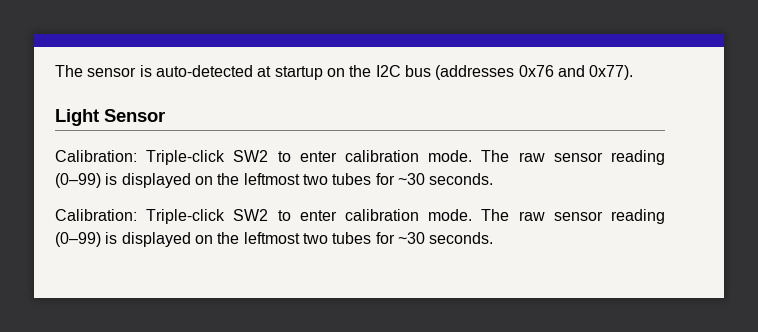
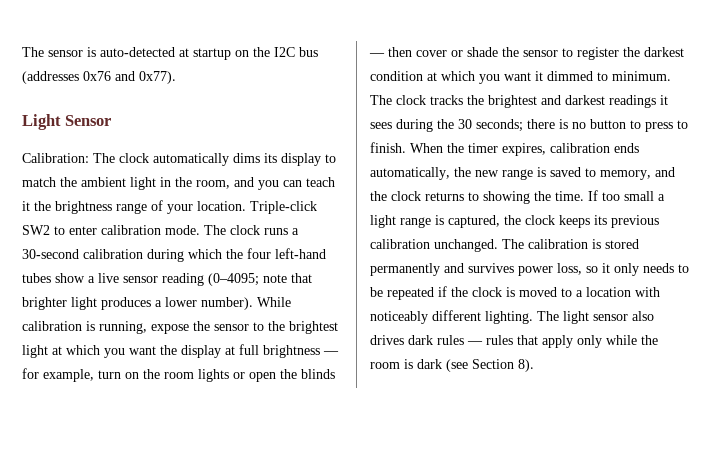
  Light Sensor
- Calibration: Triple-click SW2 to enter calibration mode. The raw sensor reading (0–99) is displayed on the leftmost two tubes for ~30 seconds.
- Calibration: Triple-click SW2 to enter calibration mode. The raw sensor reading (0–99) is displayed on the leftmost two tubes for ~30 seconds.
+ Calibration: The clock automatically dims its display to match the ambient light in the room, and you can teach it the brightness range of your location. Triple-click SW2 to enter calibration mode. The clock runs a 30-second calibration during which the four left-hand tubes show a live sensor reading (0–4095; note that brighter light produces a lower number). While calibration is running, expose the sensor to the brightest light at which you want the display at full brightness — for example, turn on the room lights or open the blinds — then cover or shade the sensor to register the darkest condition at which you want it dimmed to minimum. The clock tracks the brightest and darkest readings it sees during the 30 seconds; there is no button to press to finish. When the timer expires, calibration ends automatically, the new range is saved to memory, and the clock returns to showing the time. If too small a light range is captured, the clock keeps its previous calibration unchanged. The calibration is stored permanently and survives power loss, so it only needs to be repeated if the clock is moved to a location with noticeably different lighting. The light sensor also drives dark rules — rules that apply only while the room is dark (see Section 8).

